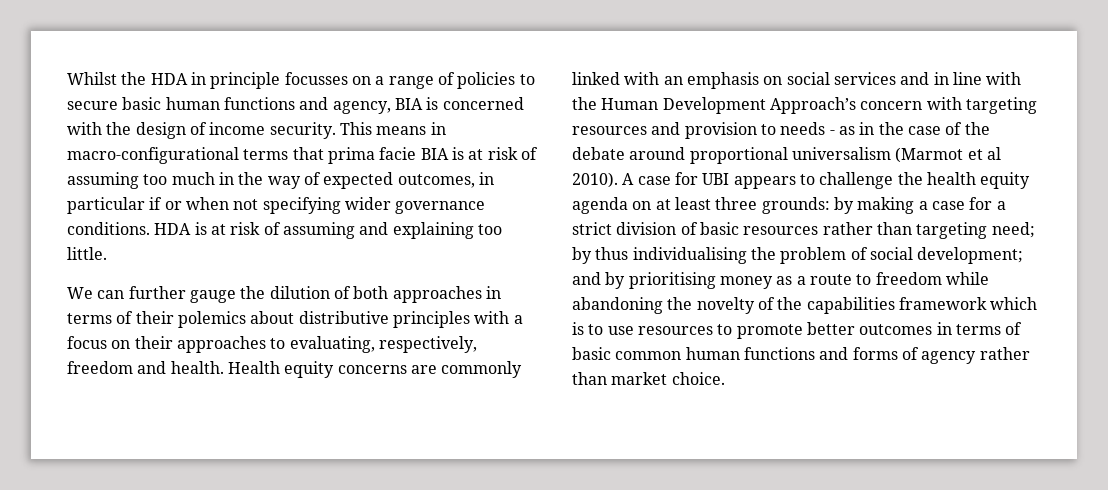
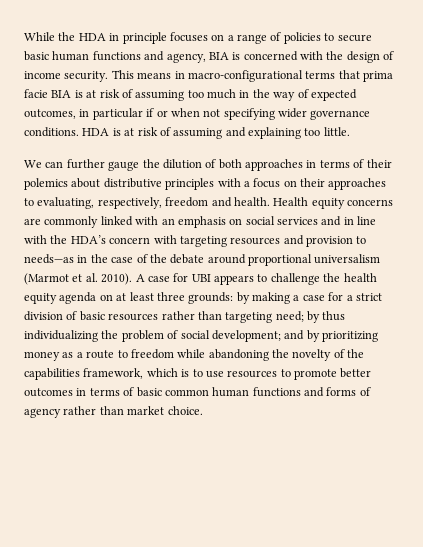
- Whilst the HDA in principle focusses on a range of policies to secure basic human functions and agency, BIA is concerned with the design of income security.
+ While the HDA in principle focuses on a range of policies to secure basic human functions and agency, BIA is concerned with the design of income security.
- Health equity concerns are commonly linked with an emphasis on social services and in line with the Human Development Approach’s concern with targeting resources and provision to needs - as in the case of the debate around proportional universalism (Marmot et al 2010).
+ Health equity concerns are commonly linked with an emphasis on social services and in line with the HDA’s concern with targeting resources and provision to needs—as in the case of the debate around proportional universalism (Marmot et al. 2010).
- by thus individualising the problem of social development;
+ by thus individualizing the problem of social development;
- and by prioritising money as a route to freedom while abandoning the novelty of the capabilities framework which is to use resources to promote better outcomes in terms of basic common human functions and forms of agency rather than market choice.
+ and by prioritizing money as a route to freedom while abandoning the novelty of the capabilities framework, which is to use resources to promote better outcomes in terms of basic common human functions and forms of agency rather than market choice.

